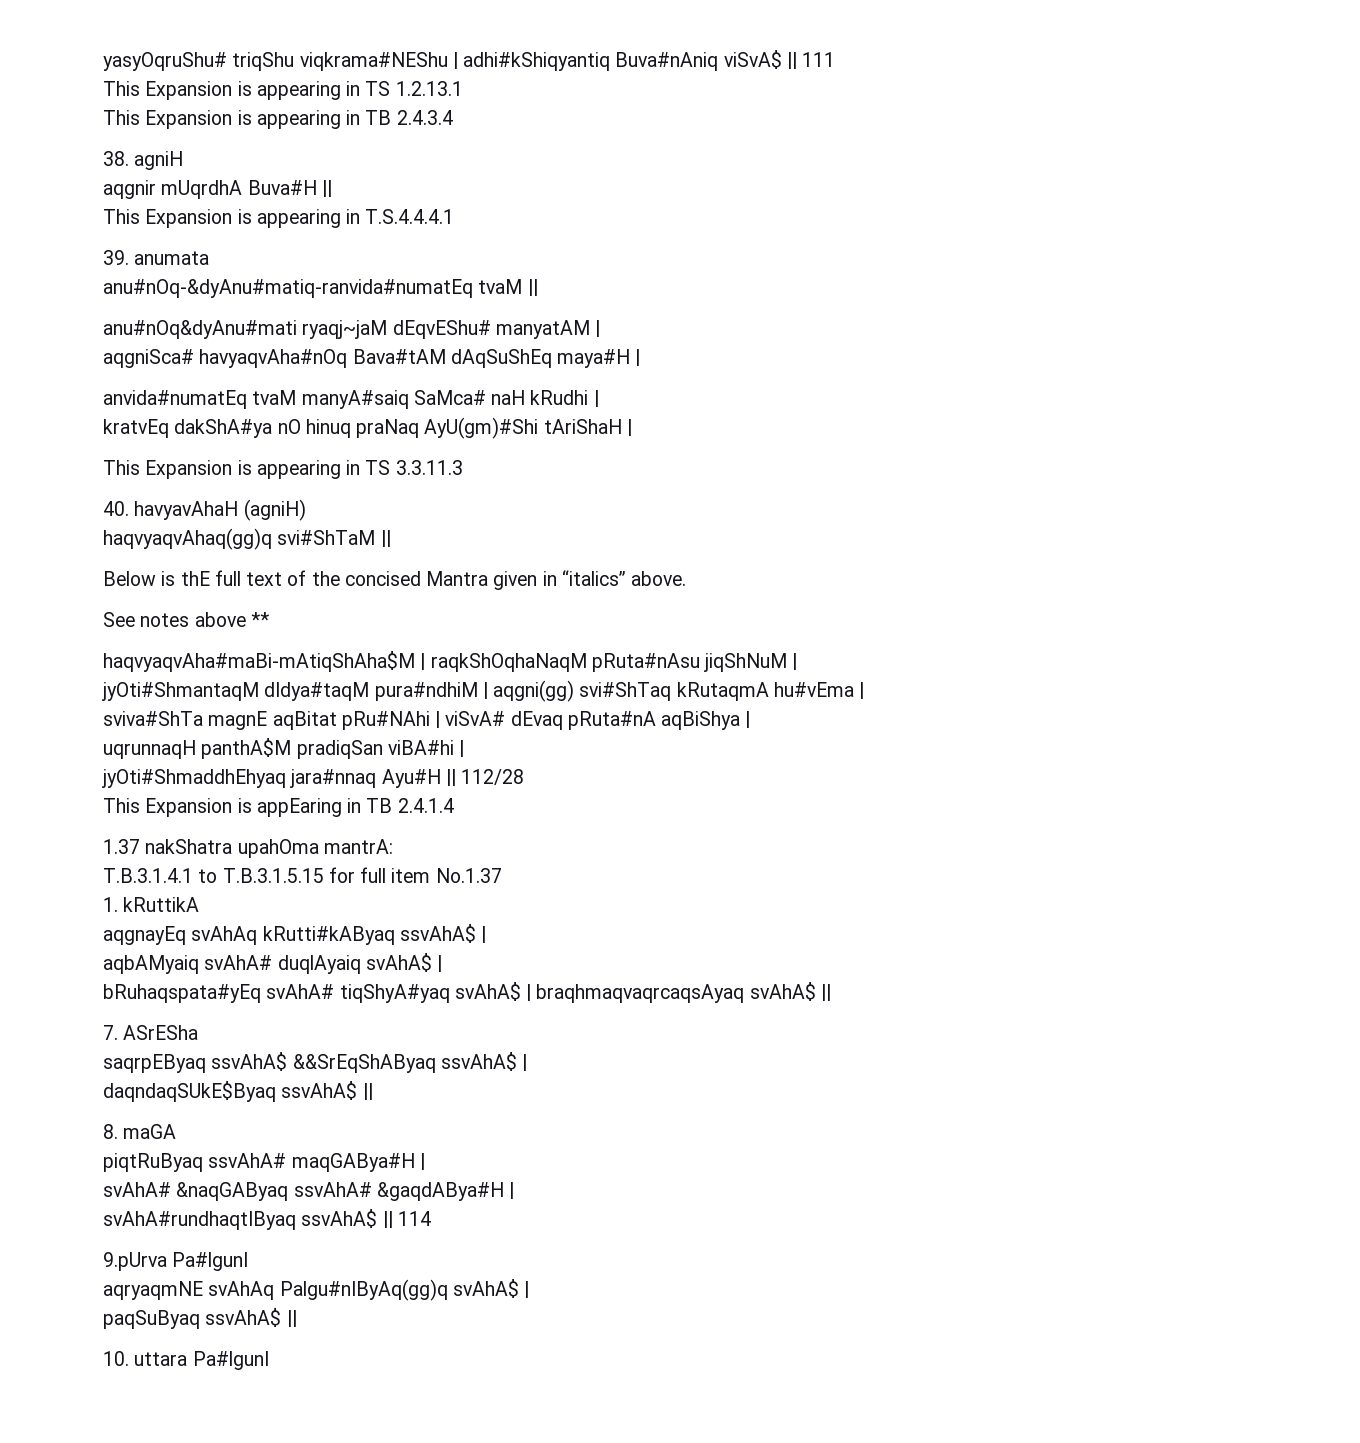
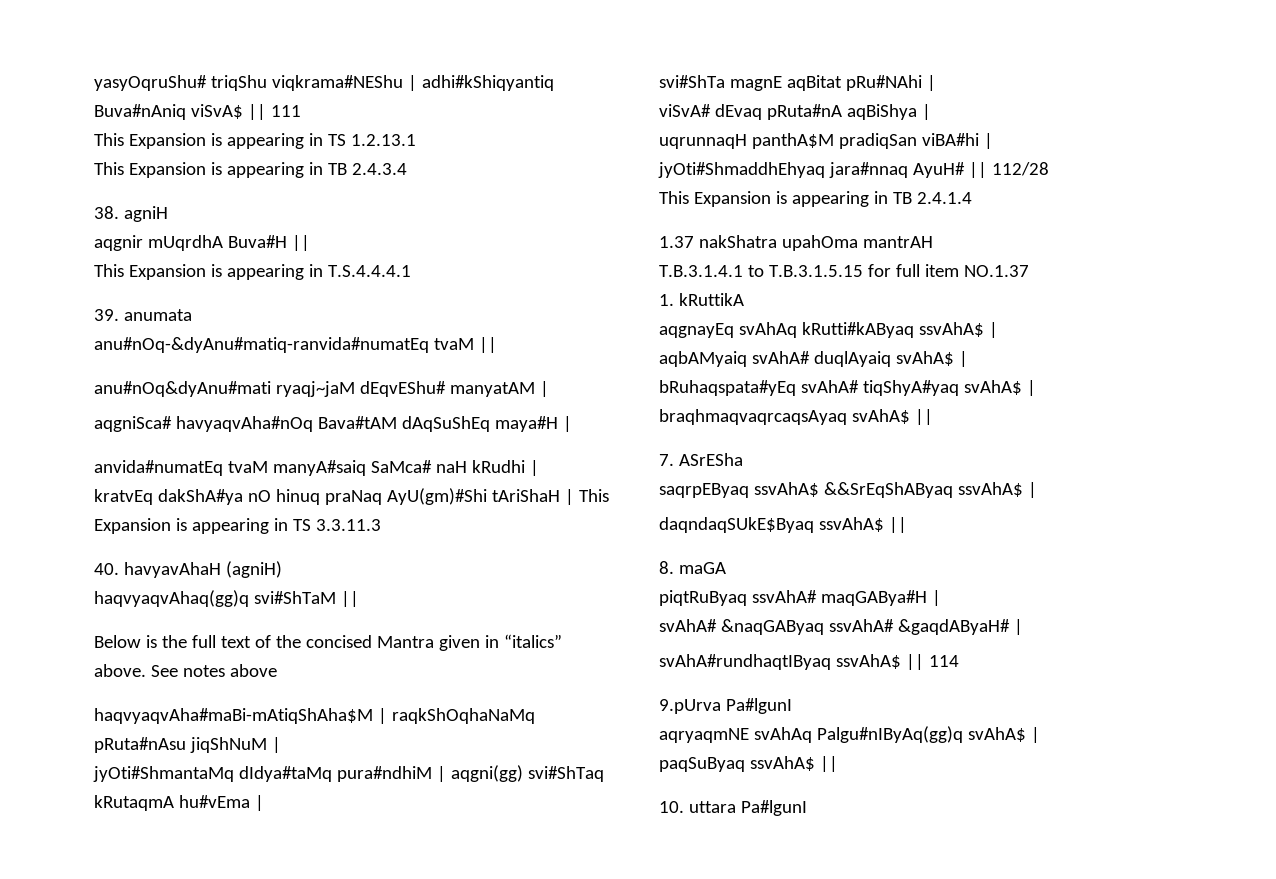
- kratvEq dakShA#ya nO hinuq praNaq AyU(gm)#Shi tAriShaH |
- This Expansion is appearing in TS 3.3.11.3
+ kratvEq dakShA#ya nO hinuq praNaq AyU(gm)#Shi tAriShaH | This Expansion is appearing in TS 3.3.11.3
- Below is thE full text of the concised Mantra given in “italics” above.
- See notes above **
+ Below is the full text of the concised Mantra given in “italics” above. See notes above
- haqvyaqvAha#maBi-mAtiqShAha$M | raqkShOqhaNaqM pRuta#nAsu jiqShNuM |
+ haqvyaqvAha#maBi-mAtiqShAha$M | raqkShOqhaNaMq pRuta#nAsu jiqShNuM |
- jyOti#ShmantaqM dIdya#taqM pura#ndhiM | aqgni(gg) svi#ShTaq kRutaqmA hu#vEma |
+ jyOti#ShmantaMq dIdya#taMq pura#ndhiM | aqgni(gg) svi#ShTaq kRutaqmA hu#vEma |
- sviva#ShTa magnE aqBitat pRu#NAhi | viSvA# dEvaq pRuta#nA aqBiShya |
+ svi#ShTa magnE aqBitat pRu#NAhi |
+ viSvA# dEvaq pRuta#nA aqBiShya |
- jyOti#ShmaddhEhyaq jara#nnaq Ayu#H || 112/28
+ jyOti#ShmaddhEhyaq jara#nnaq AyuH# || 112/28
- This Expansion is appEaring in TB 2.4.1.4
+ This Expansion is appearing in TB 2.4.1.4
- 1.37 nakShatra upahOma mantrA:
+ 1.37 nakShatra upahOma mantrAH
- T.B.3.1.4.1 to T.B.3.1.5.15 for full item No.1.37
+ T.B.3.1.4.1 to T.B.3.1.5.15 for full item NO.1.37
- svAhA# &naqGAByaq ssvAhA# &gaqdABya#H |
+ svAhA# &naqGAByaq ssvAhA# &gaqdAByaH# |

